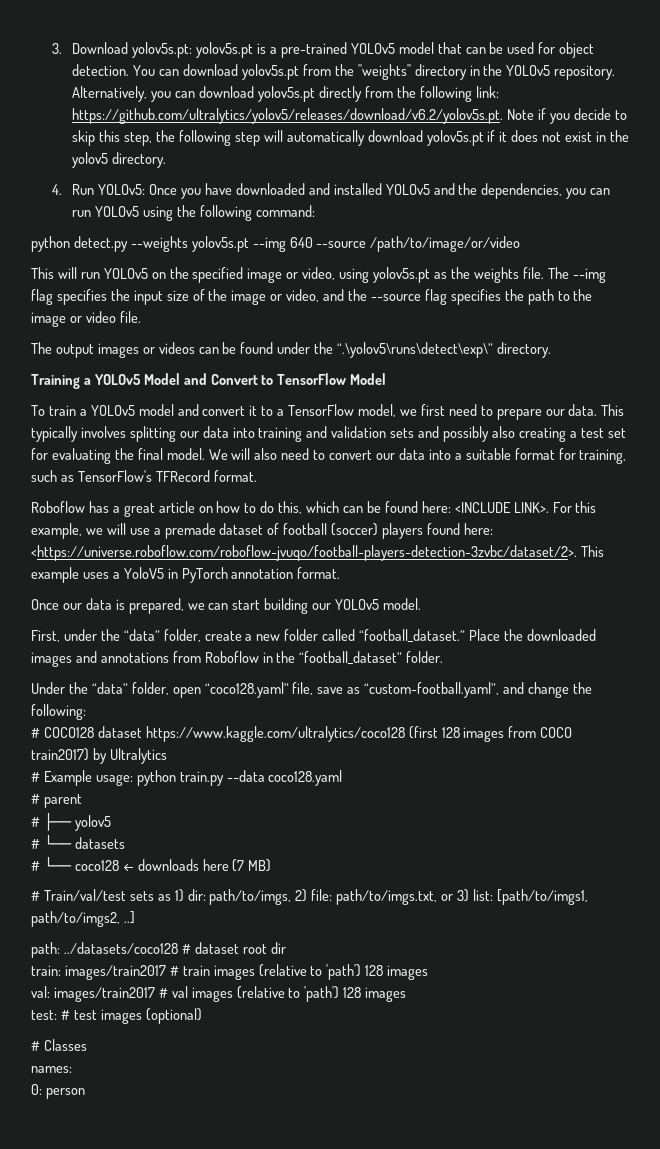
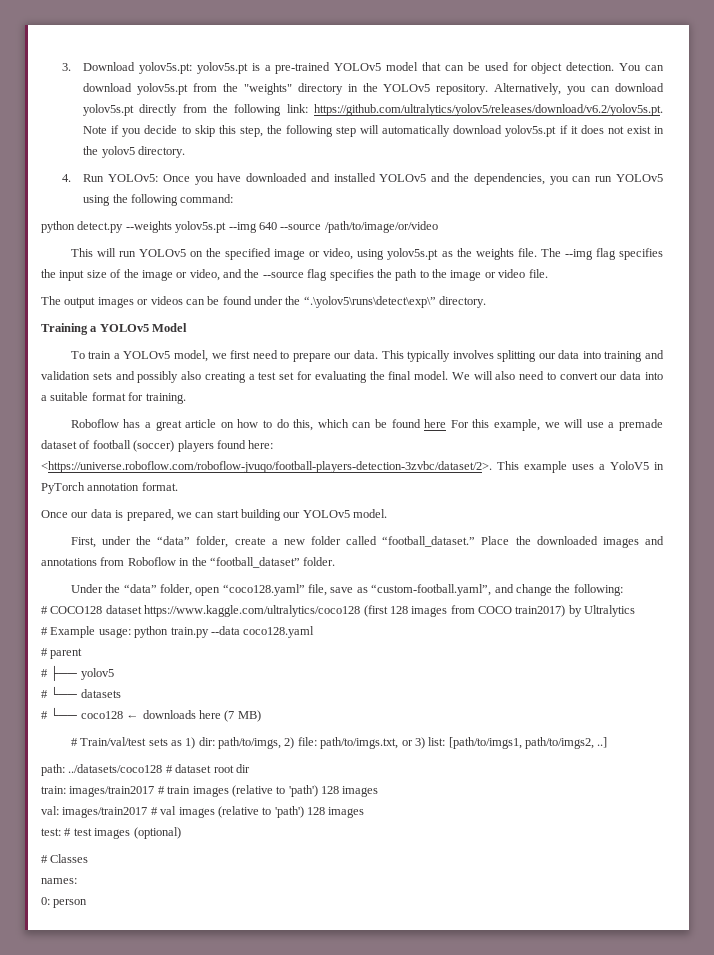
- Training a YOLOv5 Model and Convert to TensorFlow Model
+ Training a YOLOv5 Model
- To train a YOLOv5 model and convert it to a TensorFlow model, we first need to prepare our data.
+ To train a YOLOv5 model, we first need to prepare our data.
- We will also need to convert our data into a suitable format for training, such as TensorFlow's TFRecord format.
+ We will also need to convert our data into a suitable format for training.
- Roboflow has a great article on how to do this, which can be found here: <INCLUDE LINK>. For this example, we will use a premade dataset of football (soccer) players found here: <https://universe.roboflow.com/roboflow-jvuqo/football-players-detection-3zvbc/dataset/2>. This example uses a YoloV5 in PyTorch annotation format.
+ Roboflow has a great article on how to do this, which can be found here For this example, we will use a premade dataset of football (soccer) players found here: <https://universe.roboflow.com/roboflow-jvuqo/football-players-detection-3zvbc/dataset/2>. This example uses a YoloV5 in PyTorch annotation format.

